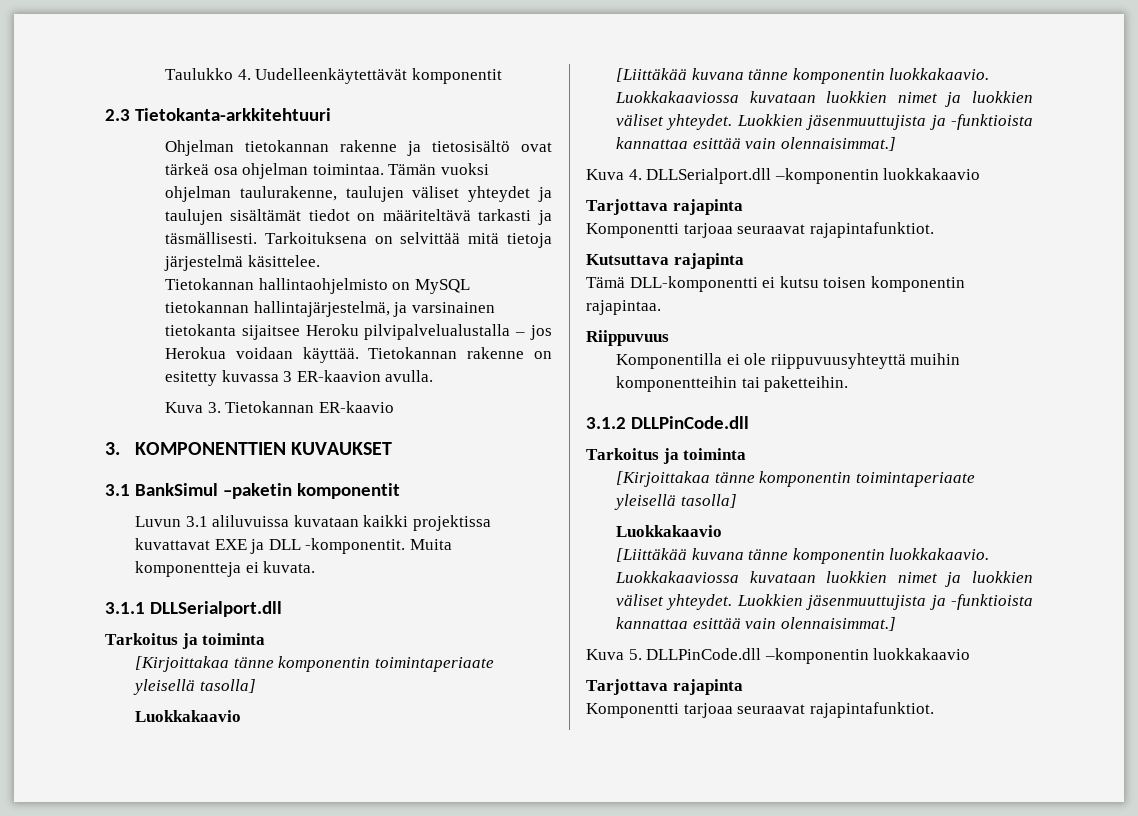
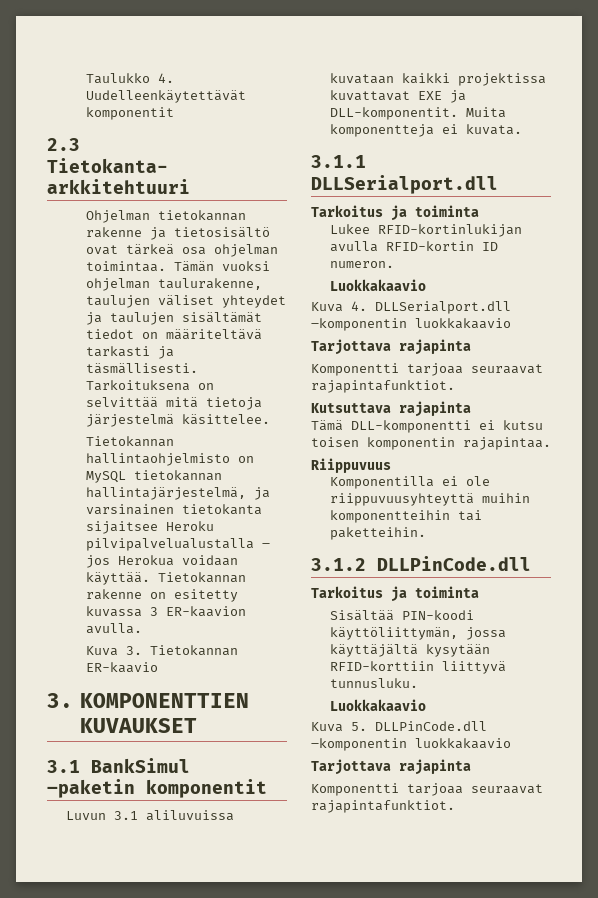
- Luvun 3.1 aliluvuissa kuvataan kaikki projektissa kuvattavat EXE ja DLL -komponentit.
+ Luvun 3.1 aliluvuissa kuvataan kaikki projektissa kuvattavat EXE ja DLL-komponentit.
  3.1.1 DLLSerialport.dll
  Tarkoitus ja toiminta
- [Kirjoittakaa tänne komponentin toimintaperiaate yleisellä tasolla]
+ Lukee RFID-kortinlukijan avulla RFID-kortin ID numeron.
  Luokkakaavio
- [Liittäkää kuvana tänne komponentin luokkakaavio. Luokkakaaviossa kuvataan luokkien nimet ja luokkien väliset yhteydet. Luokkien jäsenmuuttujista ja -funktioista kannattaa esittää vain olennaisimmat.]
  3.1.2 DLLPinCode.dll
  Tarkoitus ja toiminta
- [Kirjoittakaa tänne komponentin toimintaperiaate yleisellä tasolla]
+ Sisältää PIN-koodi käyttöliittymän, jossa käyttäjältä kysytään RFID-korttiin liittyvä tunnusluku.
  Luokkakaavio
- [Liittäkää kuvana tänne komponentin luokkakaavio. Luokkakaaviossa kuvataan luokkien nimet ja luokkien väliset yhteydet. Luokkien jäsenmuuttujista ja -funktioista kannattaa esittää vain olennaisimmat.]

